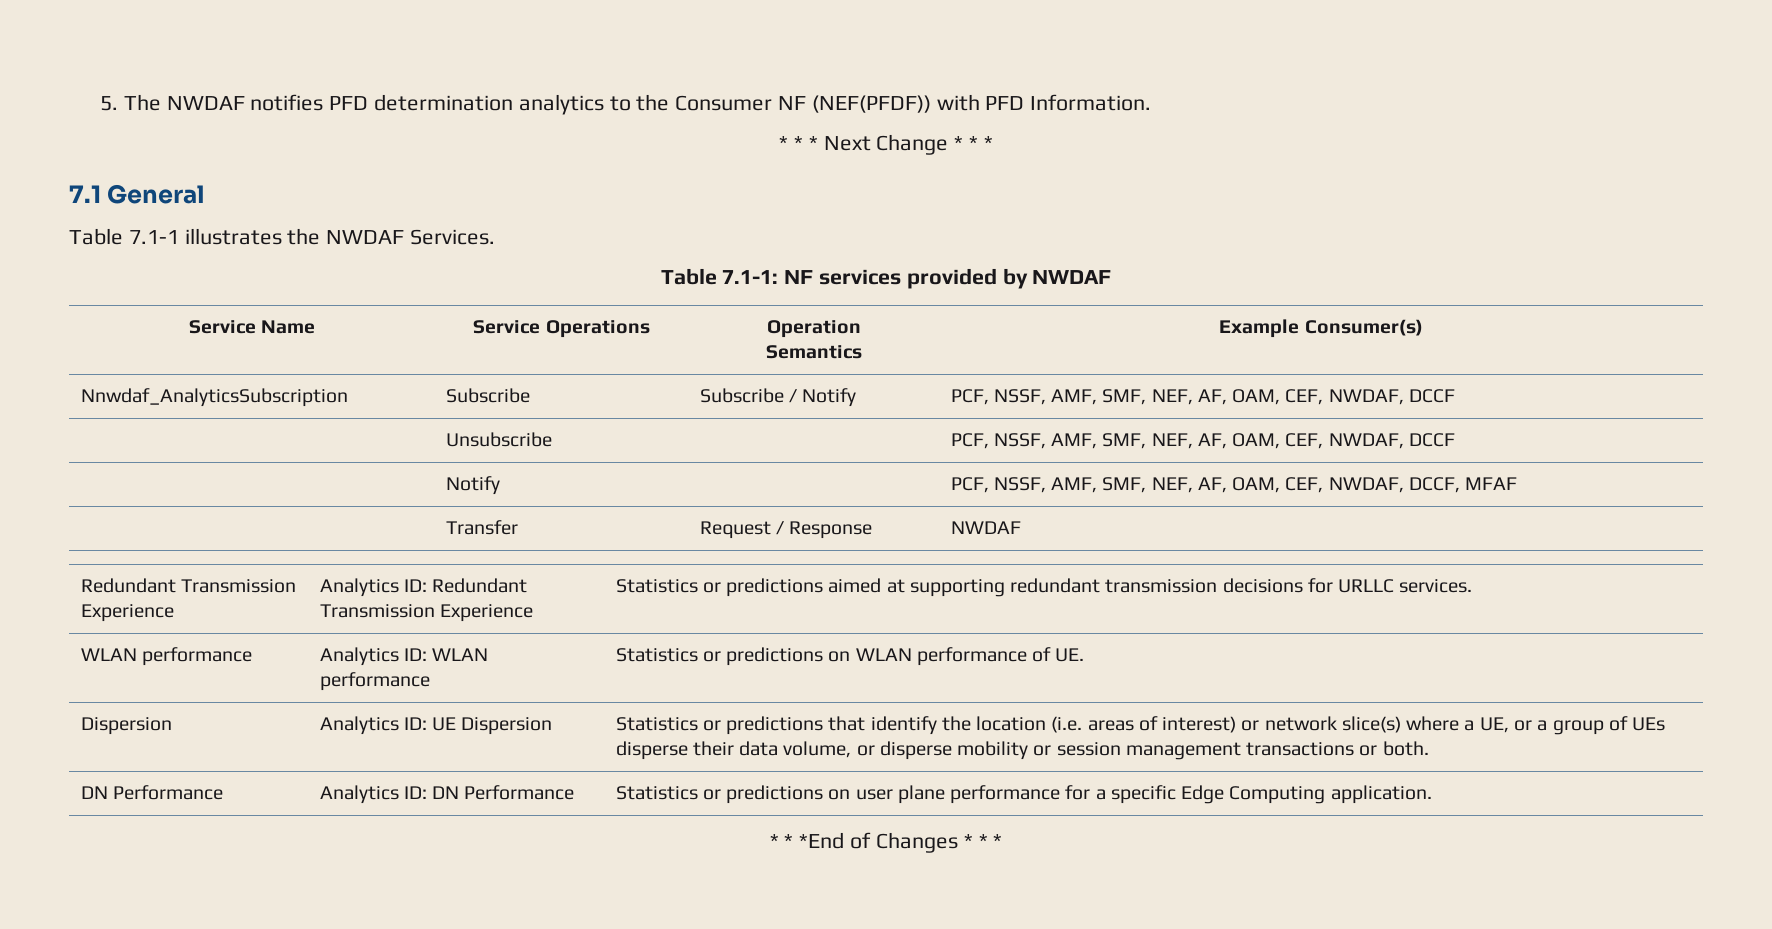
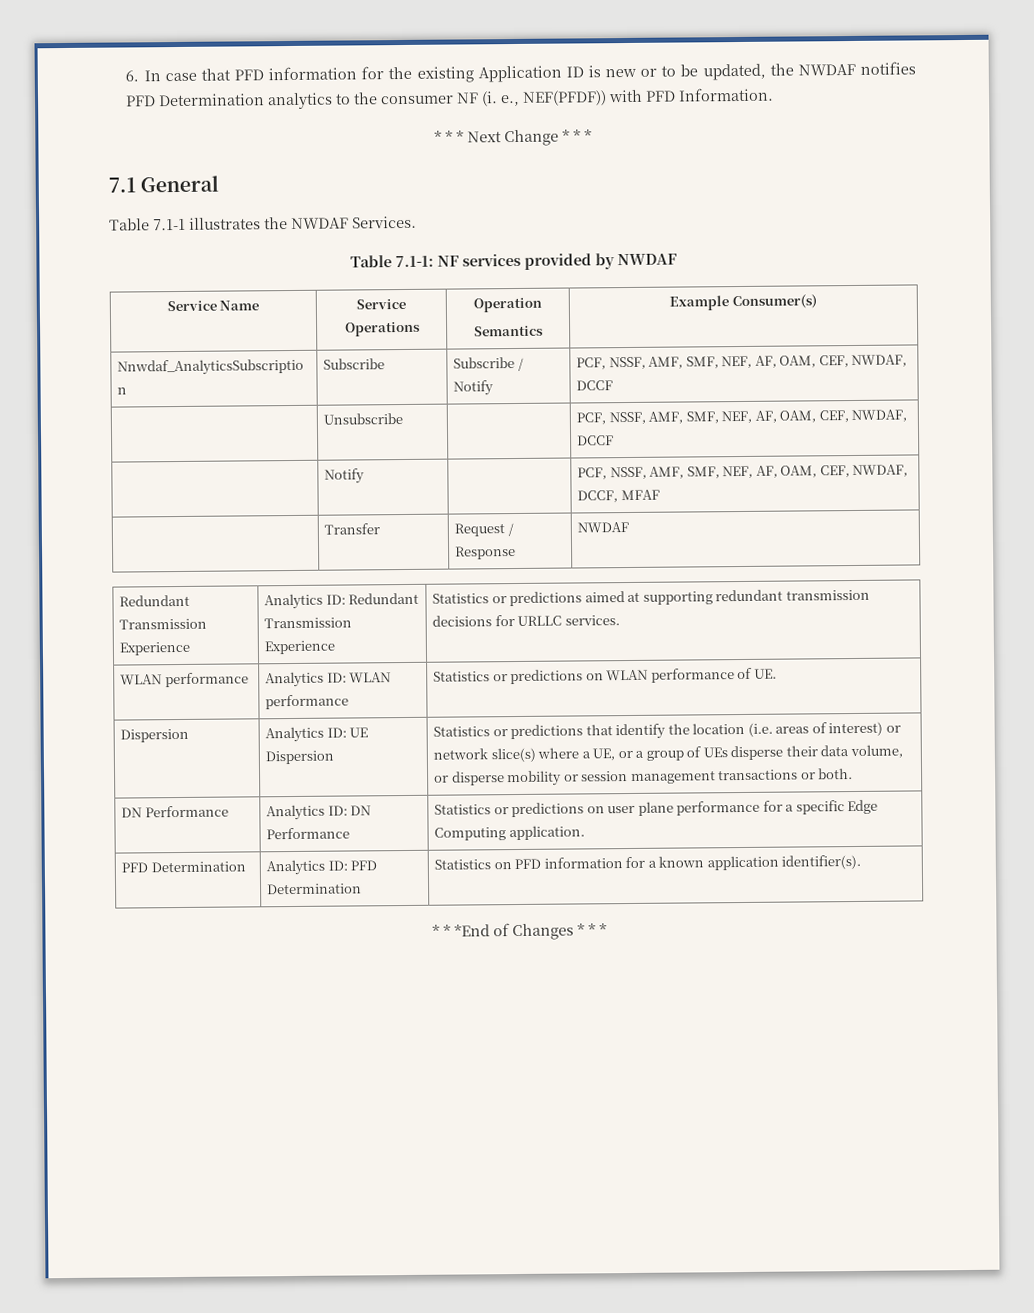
- 5. The NWDAF notifies PFD determination analytics to the Consumer NF (NEF(PFDF)) with PFD Information.
+ 6. In case that PFD information for the existing Application ID is new or to be updated, the NWDAF notifies PFD Determination analytics to the consumer NF (i. e., NEF(PFDF)) with PFD Information.
+ PFD Determination | Analytics ID: PFD Determination | Statistics on PFD information for a known application identifier(s).

